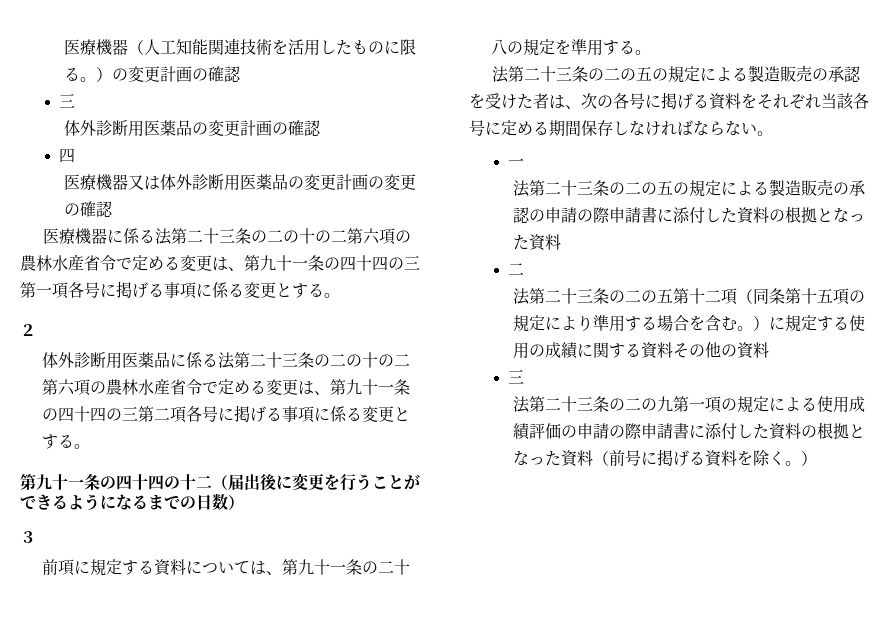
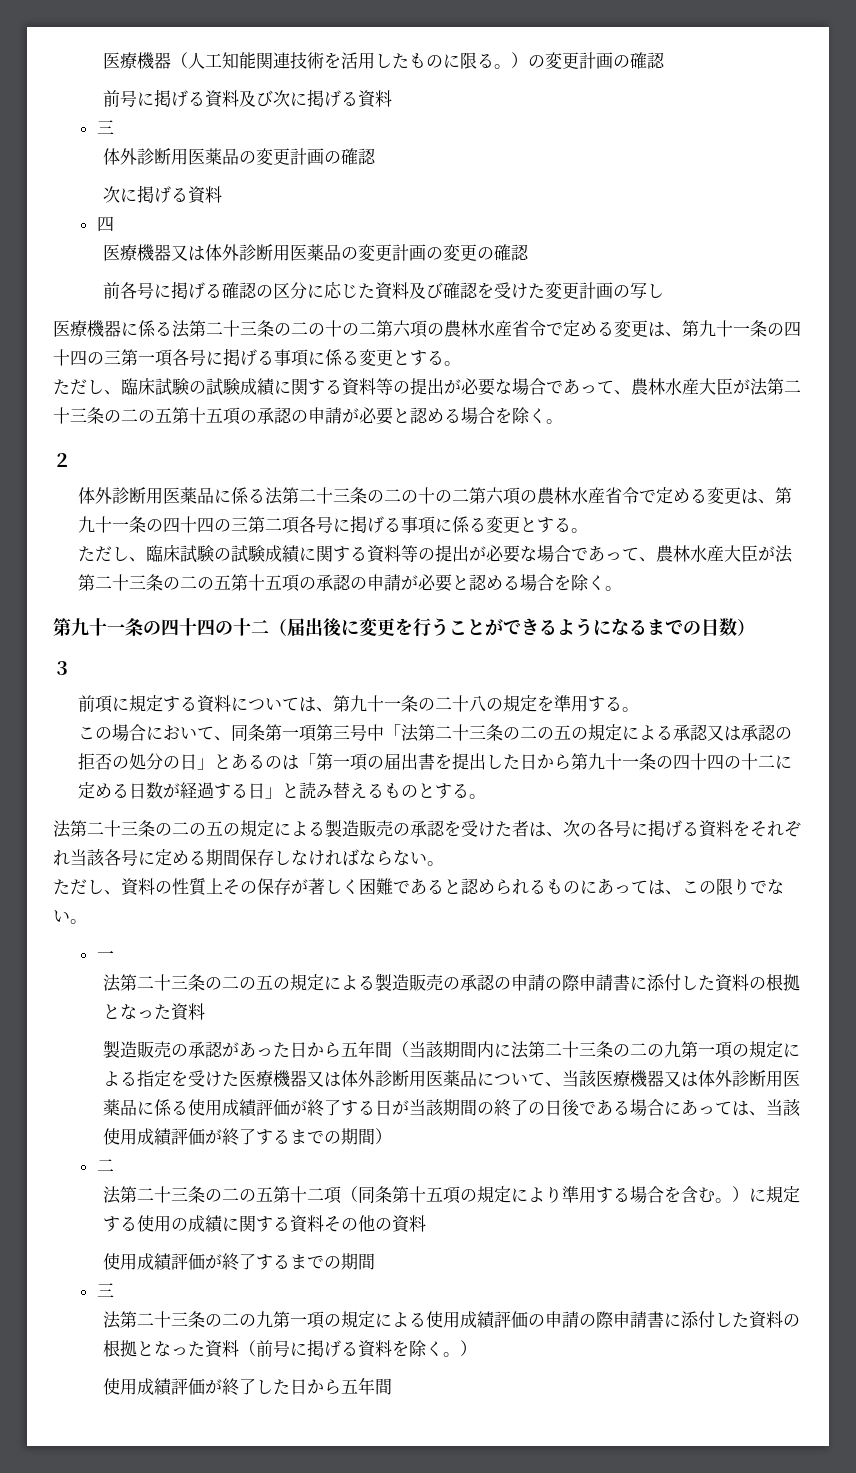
+ 前号に掲げる資料及び次に掲げる資料
  体外診断用医薬品の変更計画の確認
+ 次に掲げる資料
+ 前各号に掲げる確認の区分に応じた資料及び確認を受けた変更計画の写し
  医療機器に係る法第二十三条の二の十の二第六項の農林水産省令で定める変更は、第九十一条の四十四の三第一項各号に掲げる事項に係る変更とする。
+ ただし、臨床試験の試験成績に関する資料等の提出が必要な場合であって、農林水産大臣が法第二十三条の二の五第十五項の承認の申請が必要と認める場合を除く。
  体外診断用医薬品に係る法第二十三条の二の十の二第六項の農林水産省令で定める変更は、第九十一条の四十四の三第二項各号に掲げる事項に係る変更とする。
+ ただし、臨床試験の試験成績に関する資料等の提出が必要な場合であって、農林水産大臣が法第二十三条の二の五第十五項の承認の申請が必要と認める場合を除く。
+ この場合において、同条第一項第三号中「法第二十三条の二の五の規定による承認又は承認の拒否の処分の日」とあるのは「第一項の届出書を提出した日から第九十一条の四十四の十二に定める日数が経過する日」と読み替えるものとする。
+ ただし、資料の性質上その保存が著しく困難であると認められるものにあっては、この限りでない。
+ 製造販売の承認があった日から五年間（当該期間内に法第二十三条の二の九第一項の規定による指定を受けた医療機器又は体外診断用医薬品について、当該医療機器又は体外診断用医薬品に係る使用成績評価が終了する日が当該期間の終了の日後である場合にあっては、当該使用成績評価が終了するまでの期間）
  法第二十三条の二の五第十二項（同条第十五項の規定により準用する場合を含む。）に規定する使用の成績に関する資料その他の資料
+ 使用成績評価が終了するまでの期間
+ 使用成績評価が終了した日から五年間

